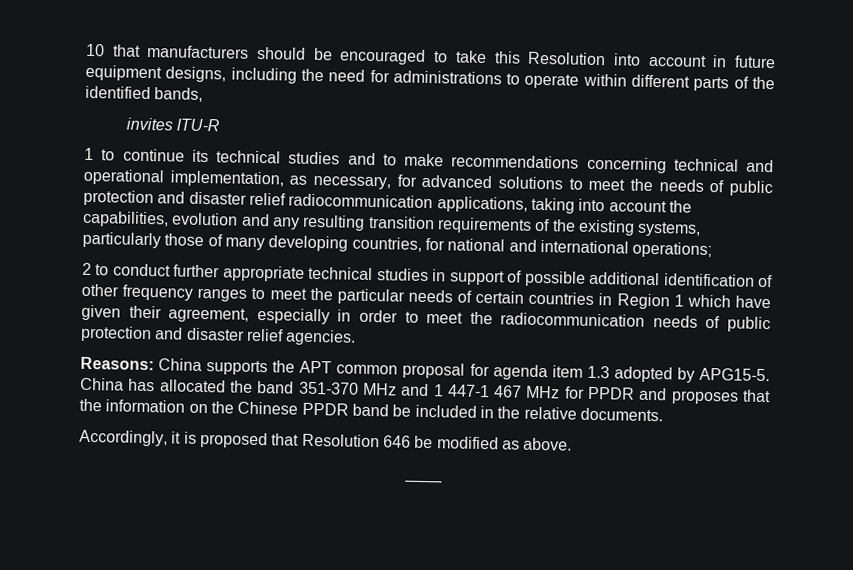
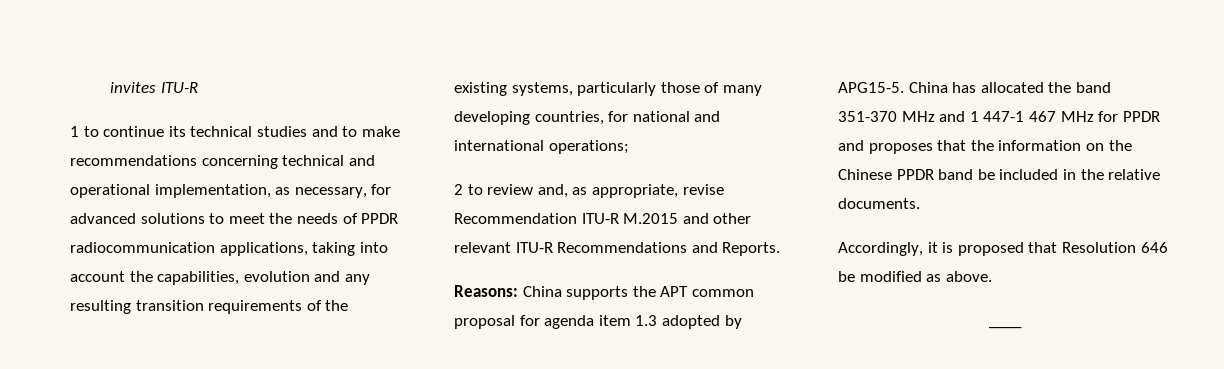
- 10 that manufacturers should be encouraged to take this Resolution into account in future equipment designs, including the need for administrations to operate within different parts of the identified bands,
- 1 to continue its technical studies and to make recommendations concerning technical and operational implementation, as necessary, for advanced solutions to meet the needs of public protection and disaster relief radiocommunication applications, taking into account the capabilities, evolution and any resulting transition requirements of the existing systems, particularly those of many developing countries, for national and international operations;
+ 1 to continue its technical studies and to make recommendations concerning technical and operational implementation, as necessary, for advanced solutions to meet the needs of PPDR radiocommunication applications, taking into account the capabilities, evolution and any resulting transition requirements of the existing systems, particularly those of many developing countries, for national and international operations;
- 2 to conduct further appropriate technical studies in support of possible additional identification of other frequency ranges to meet the particular needs of certain countries in Region 1 which have given their agreement, especially in order to meet the radiocommunication needs of public protection and disaster relief agencies.
+ 2 to review and, as appropriate, revise Recommendation ITU-R M.2015 and other relevant ITU-R Recommendations and Reports.

